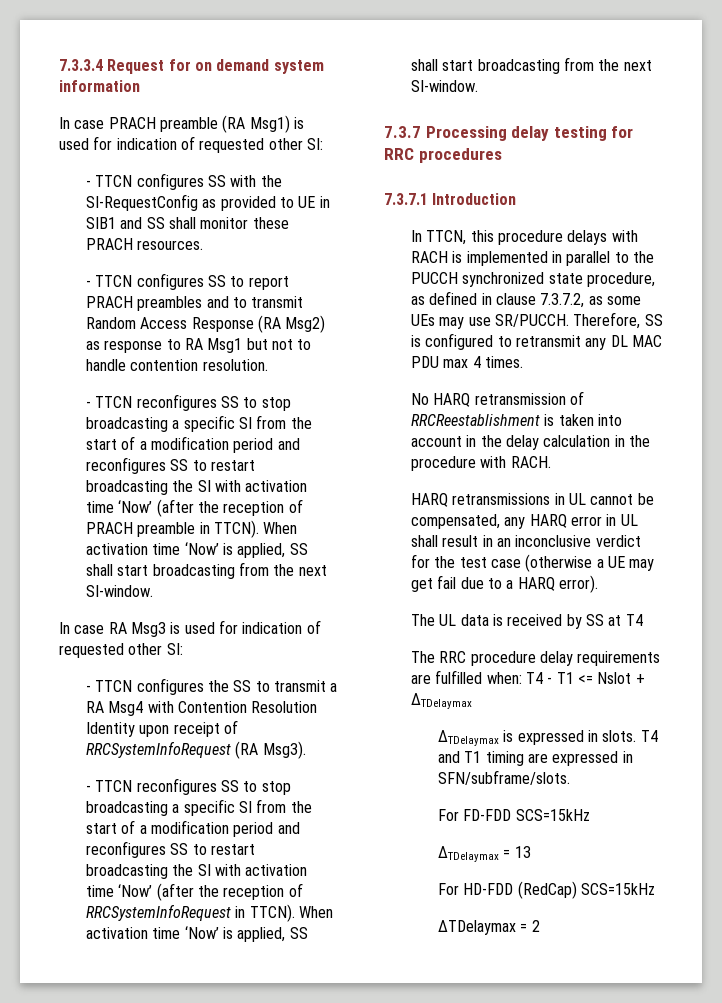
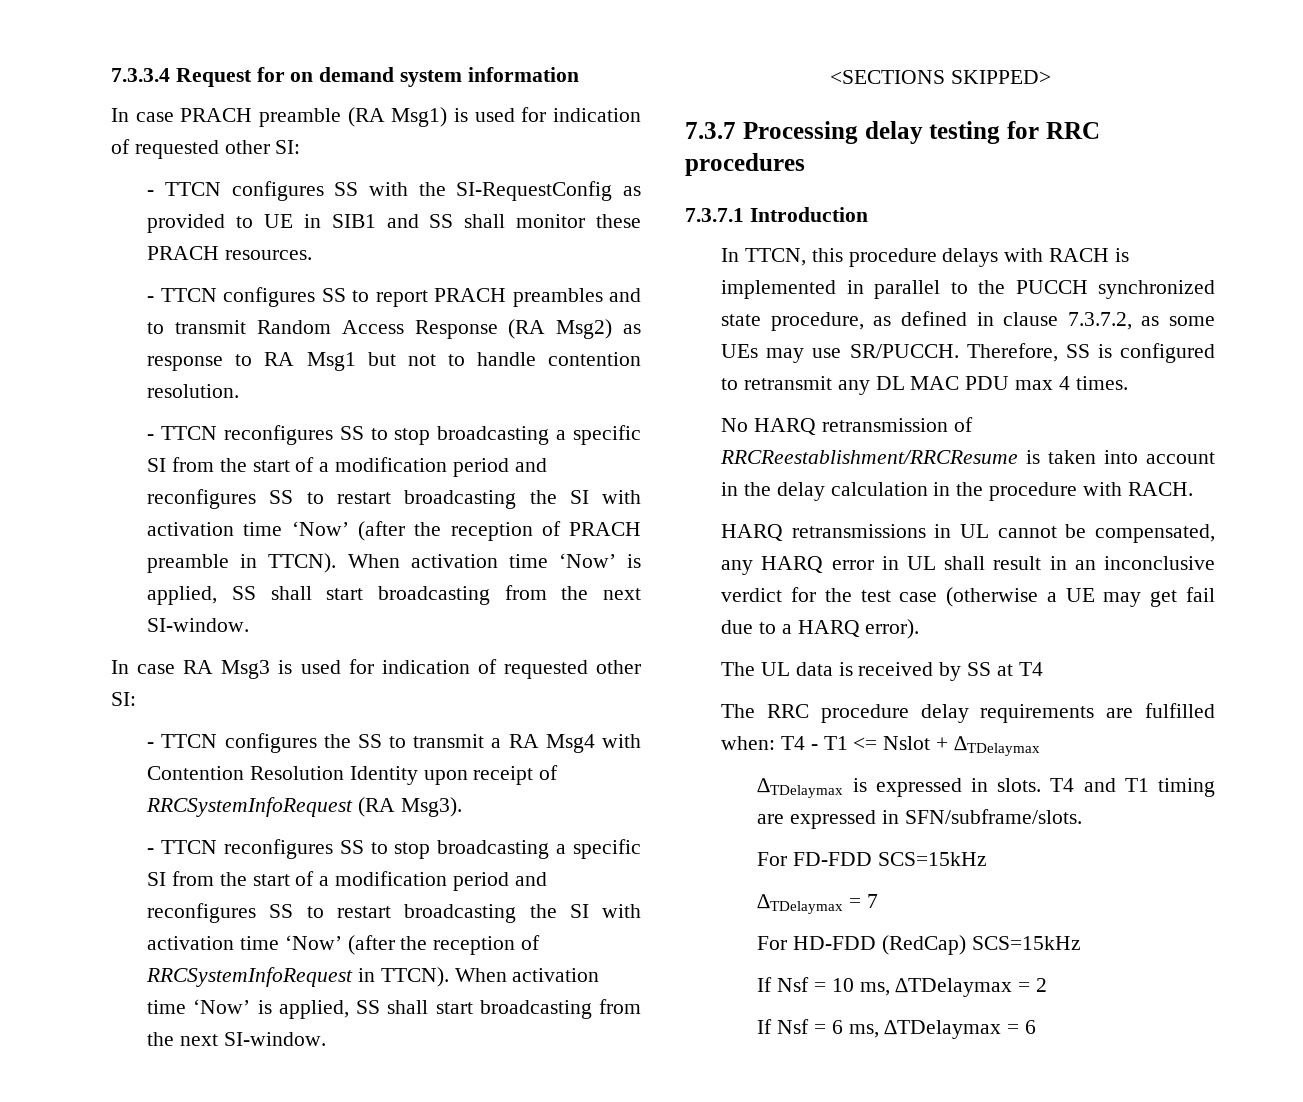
+ <SECTIONS SKIPPED>
- No HARQ retransmission of RRCReestablishment is taken into account in the delay calculation in the procedure with RACH.
+ No HARQ retransmission of RRCReestablishment/RRCResume is taken into account in the delay calculation in the procedure with RACH.
- ∆TDelaymax = 13
+ ∆TDelaymax = 7
- ∆TDelaymax = 2
+ If Nsf = 10 ms, ∆TDelaymax = 2
+ If Nsf = 6 ms, ∆TDelaymax = 6

